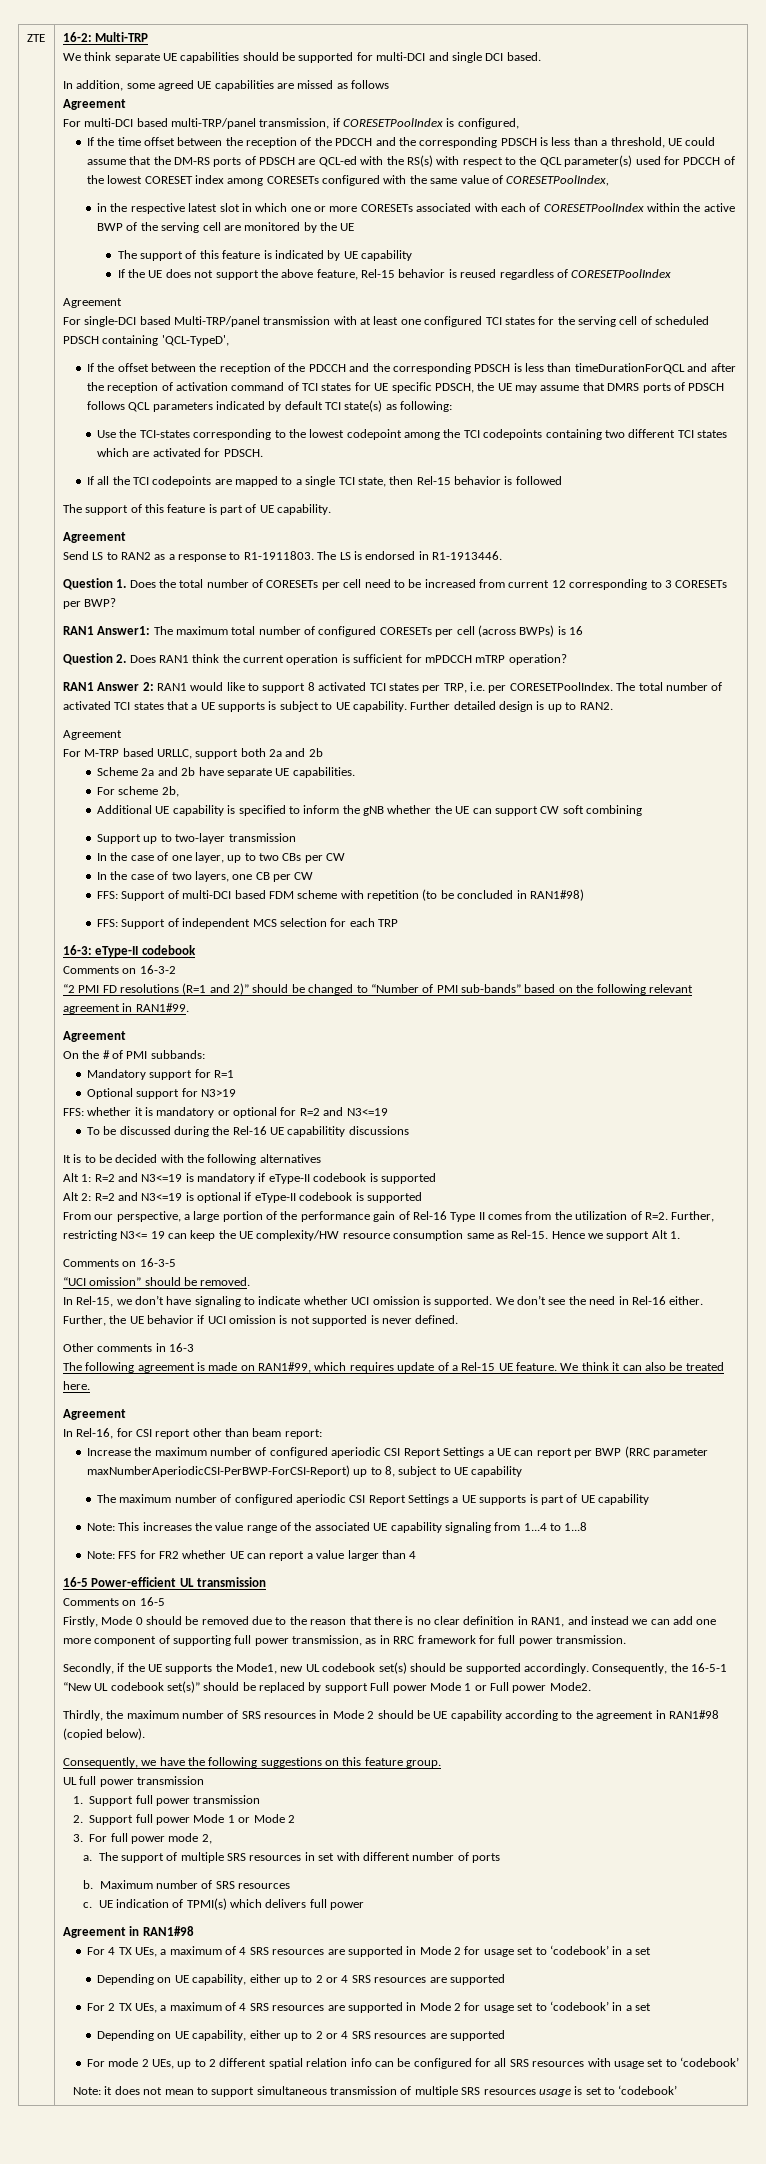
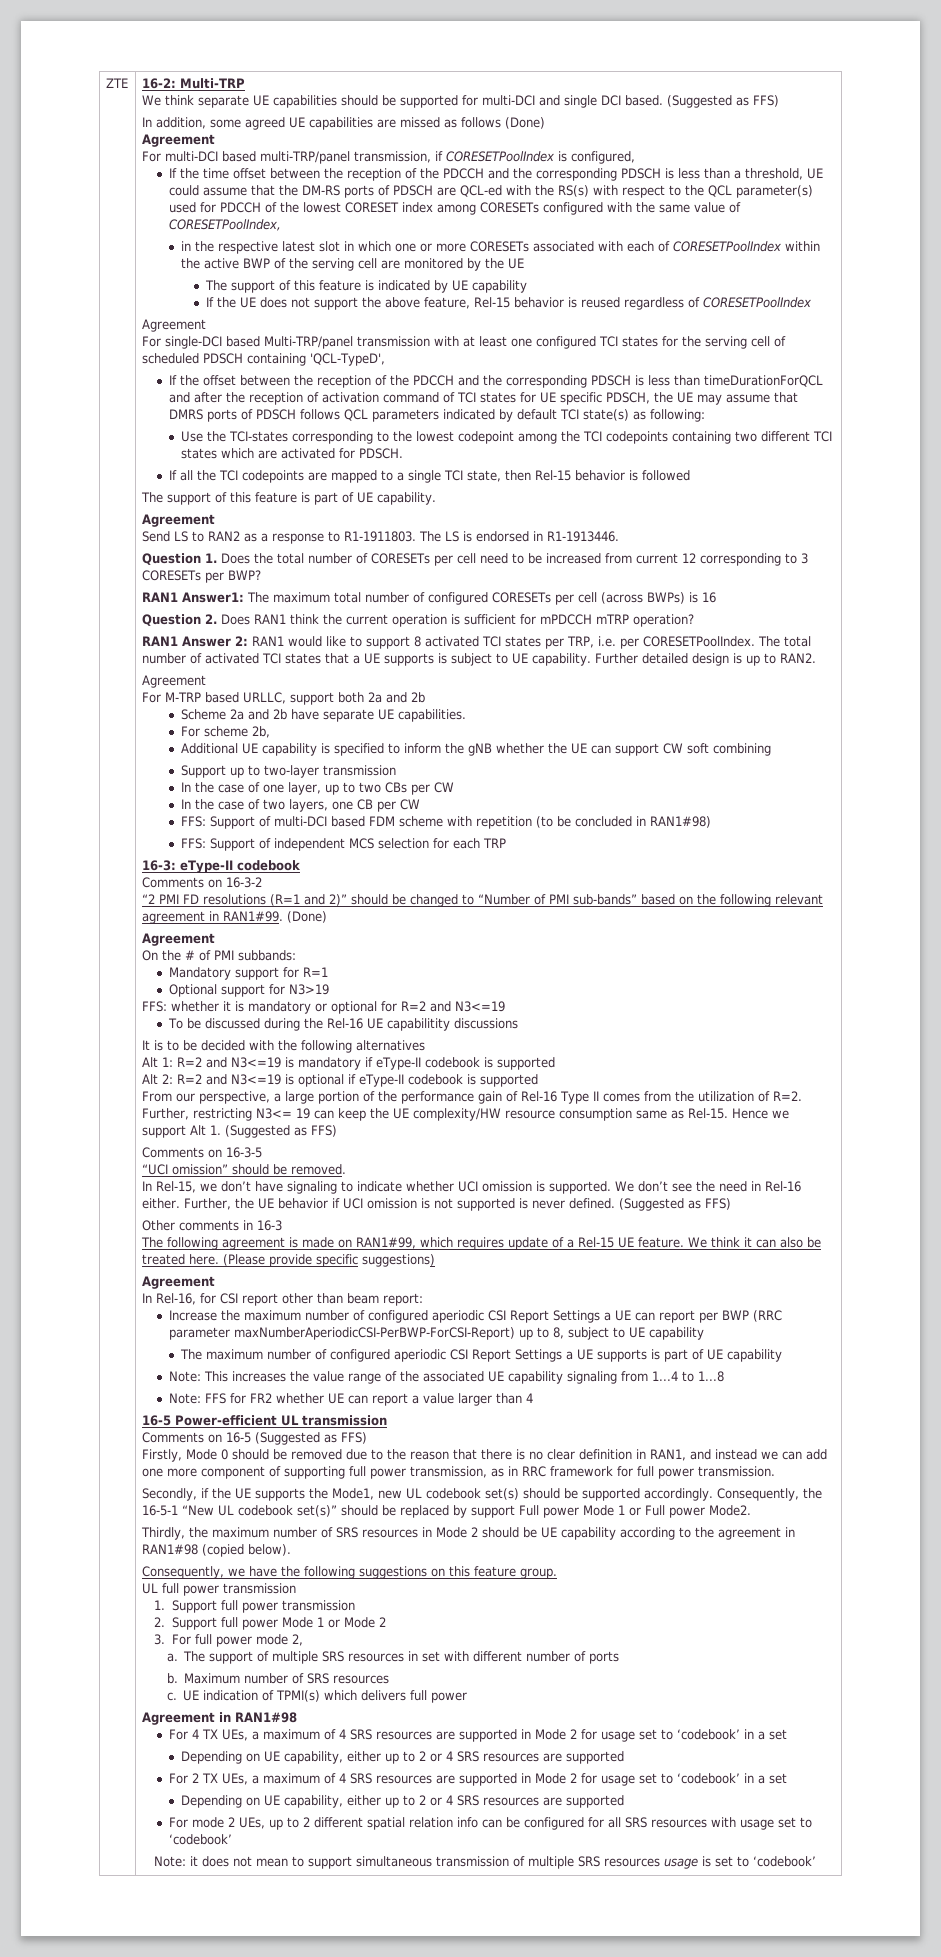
- We think separate UE capabilities should be supported for multi-DCI and single DCI based.
+ We think separate UE capabilities should be supported for multi-DCI and single DCI based. (Suggested as FFS)
- In addition, some agreed UE capabilities are missed as follows
+ In addition, some agreed UE capabilities are missed as follows (Done)
- “2 PMI FD resolutions (R=1 and 2)” should be changed to “Number of PMI sub-bands” based on the following relevant agreement in RAN1#99.
+ “2 PMI FD resolutions (R=1 and 2)” should be changed to “Number of PMI sub-bands” based on the following relevant agreement in RAN1#99. (Done)
- Hence we support Alt 1.
+ Hence we support Alt 1. (Suggested as FFS)
- Further, the UE behavior if UCI omission is not supported is never defined.
+ Further, the UE behavior if UCI omission is not supported is never defined. (Suggested as FFS)
+ (Please provide specific suggestions)
- Comments on 16-5
+ Comments on 16-5 (Suggested as FFS)

